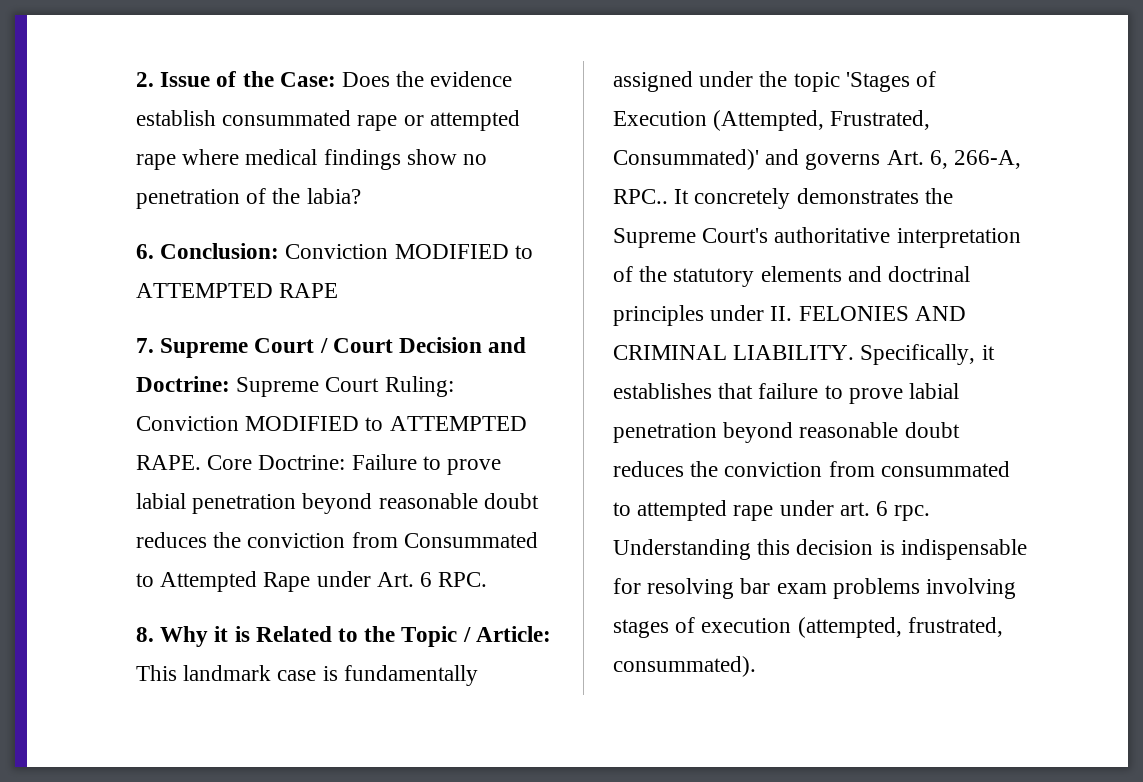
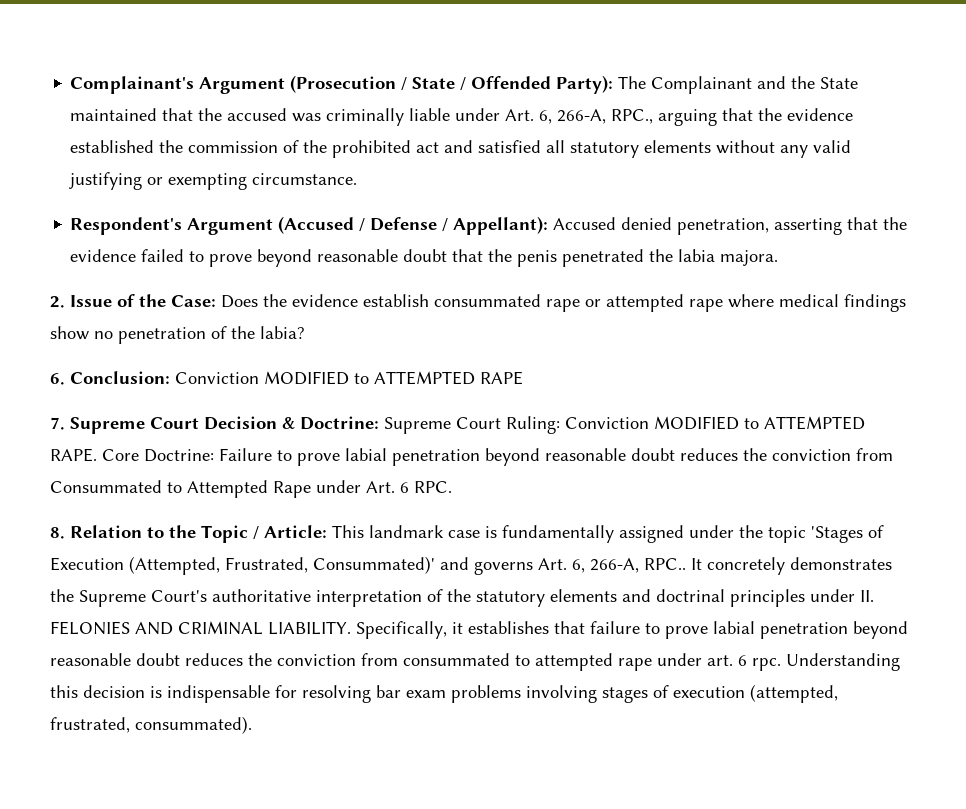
+ Complainant's Argument (Prosecution / State / Offended Party): The Complainant and the State maintained that the accused was criminally liable under Art. 6, 266-A, RPC., arguing that the evidence established the commission of the prohibited act and satisfied all statutory elements without any valid justifying or exempting circumstance.
+ Respondent's Argument (Accused / Defense / Appellant): Accused denied penetration, asserting that the evidence failed to prove beyond reasonable doubt that the penis penetrated the labia majora.
- 7. Supreme Court / Court Decision and Doctrine: Supreme Court Ruling: Conviction MODIFIED to ATTEMPTED RAPE.
+ 7. Supreme Court Decision & Doctrine: Supreme Court Ruling: Conviction MODIFIED to ATTEMPTED RAPE.
- 8. Why it is Related to the Topic / Article: This landmark case is fundamentally assigned under the topic 'Stages of Execution (Attempted, Frustrated, Consummated)' and governs Art. 6, 266-A, RPC..
+ 8. Relation to the Topic / Article: This landmark case is fundamentally assigned under the topic 'Stages of Execution (Attempted, Frustrated, Consummated)' and governs Art. 6, 266-A, RPC..

